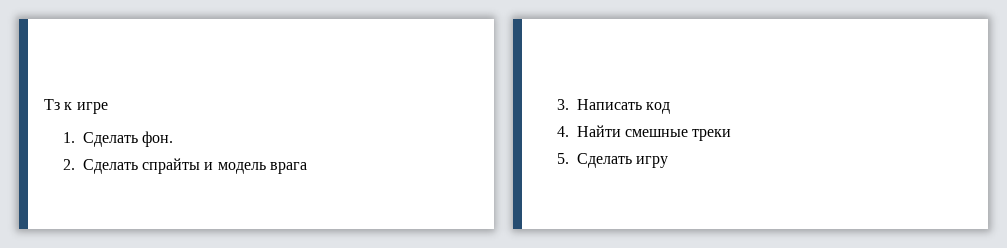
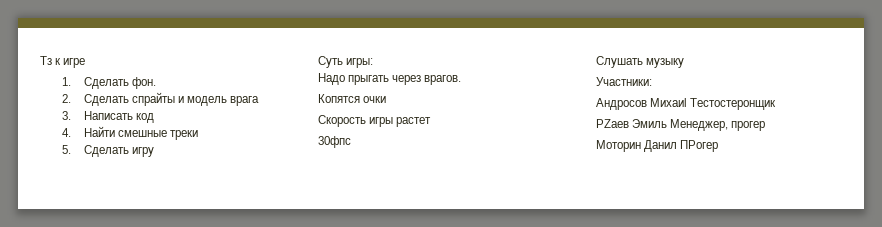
+ Суть игры:
+ Надо прыгать через врагов.
+ Копятся очки
+ Скорость игры растет
+ 30фпс
+ Слушать музыку
+ Участники:
+ Андросов Михаиl Тестостеронщик
+ РZаев Эмиль Менеджер, прогер
+ Моторин Данил ПРогер

